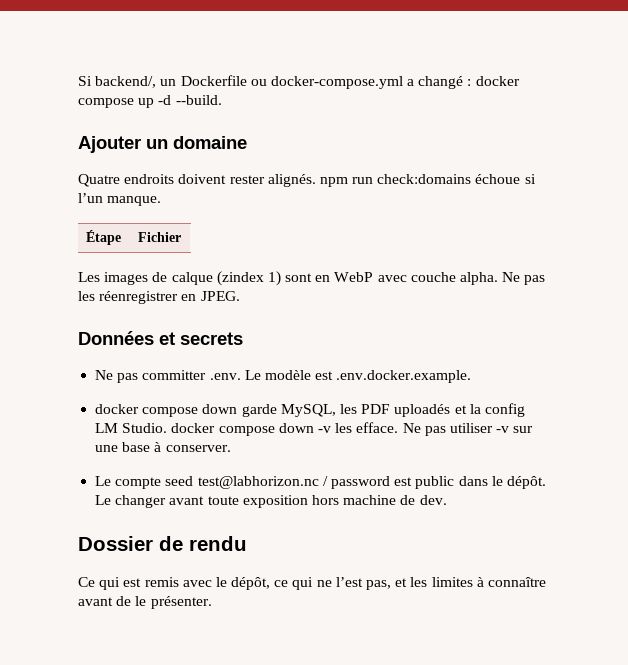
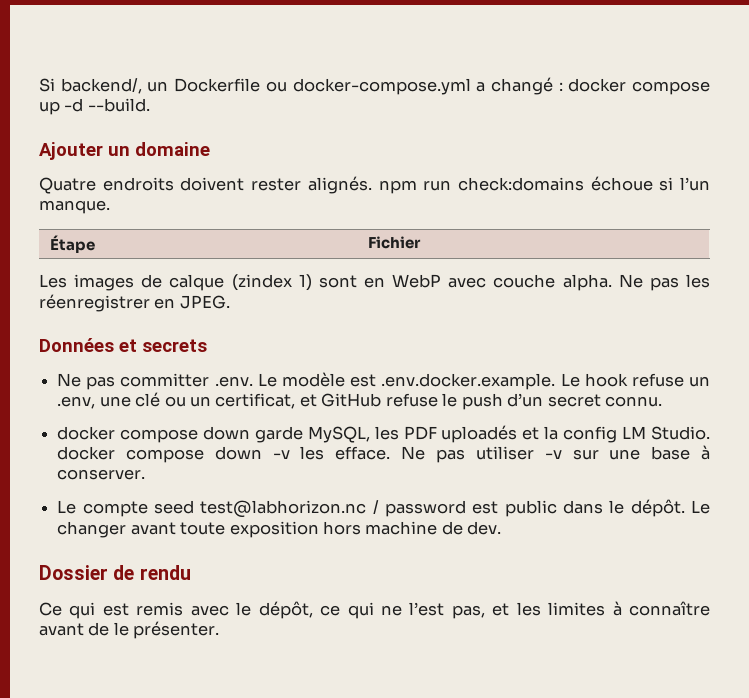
- Ne pas committer .env. Le modèle est .env.docker.example.
+ Ne pas committer .env. Le modèle est .env.docker.example. Le hook refuse un .env, une clé ou un certificat, et GitHub refuse le push d’un secret connu.

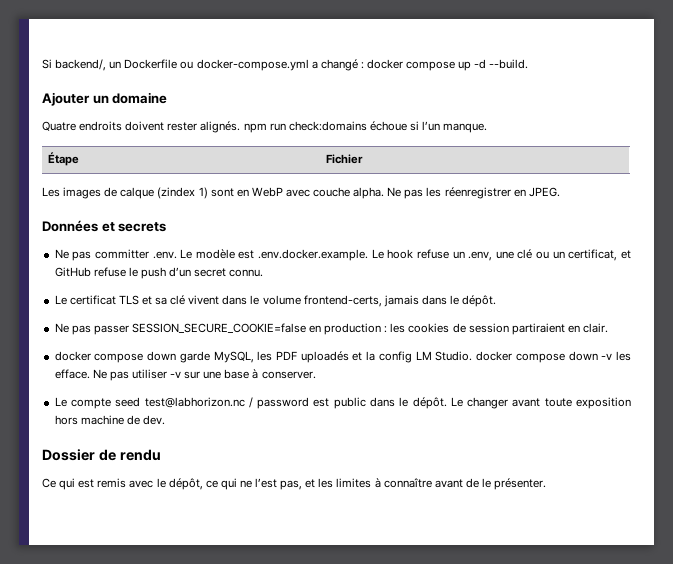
+ Le certificat TLS et sa clé vivent dans le volume frontend-certs, jamais dans le dépôt.
+ Ne pas passer SESSION_SECURE_COOKIE=false en production : les cookies de session partiraient en clair.

